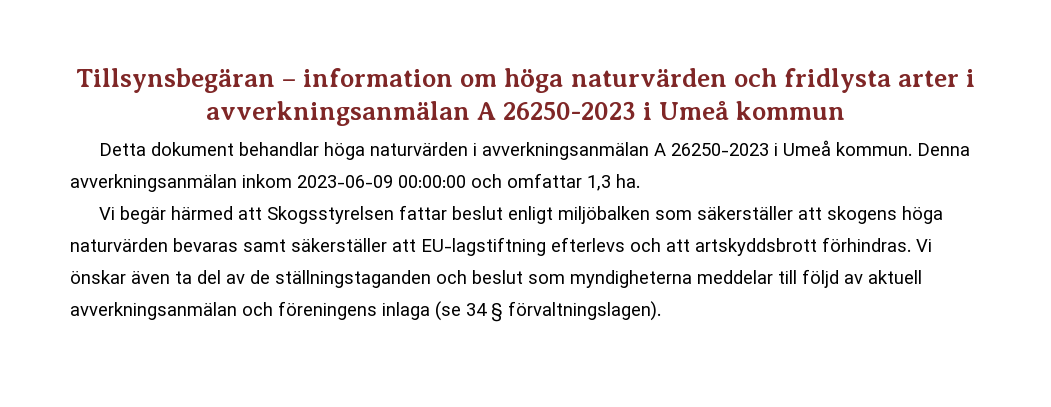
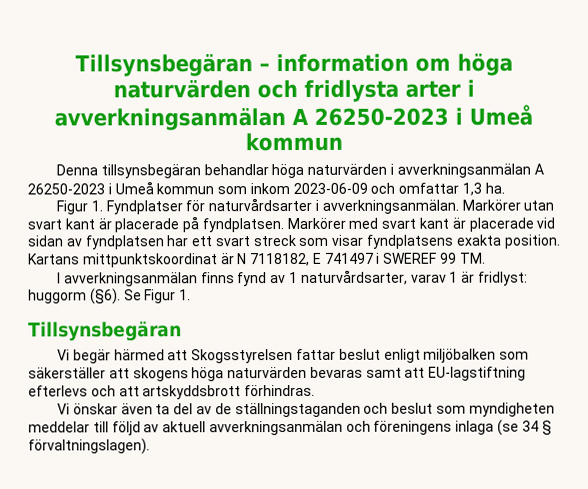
- Detta dokument behandlar höga naturvärden i avverkningsanmälan A 26250-2023 i Umeå kommun. Denna avverkningsanmälan inkom 2023-06-09 00:00:00 och omfattar 1,3 ha.
+ Denna tillsynsbegäran behandlar höga naturvärden i avverkningsanmälan A 26250-2023 i Umeå kommun som inkom 2023-06-09 och omfattar 1,3 ha.
+ Figur 1. Fyndplatser för naturvårdsarter i avverkningsanmälan. Markörer utan svart kant är placerade på fyndplatsen. Markörer med svart kant är placerade vid sidan av fyndplatsen har ett svart streck som visar fyndplatsens exakta position. Kartans mittpunktskoordinat är N 7118182, E 741497 i SWEREF 99 TM.
+ I avverkningsanmälan finns fynd av 1 naturvårdsarter, varav 1 är fridlyst: huggorm (§6). Se Figur 1.
+ Tillsynsbegäran
- Vi begär härmed att Skogsstyrelsen fattar beslut enligt miljöbalken som säkerställer att skogens höga naturvärden bevaras samt säkerställer att EU-lagstiftning efterlevs och att artskyddsbrott förhindras. Vi önskar även ta del av de ställningstaganden och beslut som myndigheterna meddelar till följd av aktuell avverkningsanmälan och föreningens inlaga (se 34 § förvaltningslagen).
+ Vi begär härmed att Skogsstyrelsen fattar beslut enligt miljöbalken som säkerställer att skogens höga naturvärden bevaras samt att EU-lagstiftning efterlevs och att artskyddsbrott förhindras.
+ Vi önskar även ta del av de ställningstaganden och beslut som myndigheten meddelar till följd av aktuell avverkningsanmälan och föreningens inlaga (se 34 § förvaltningslagen).

